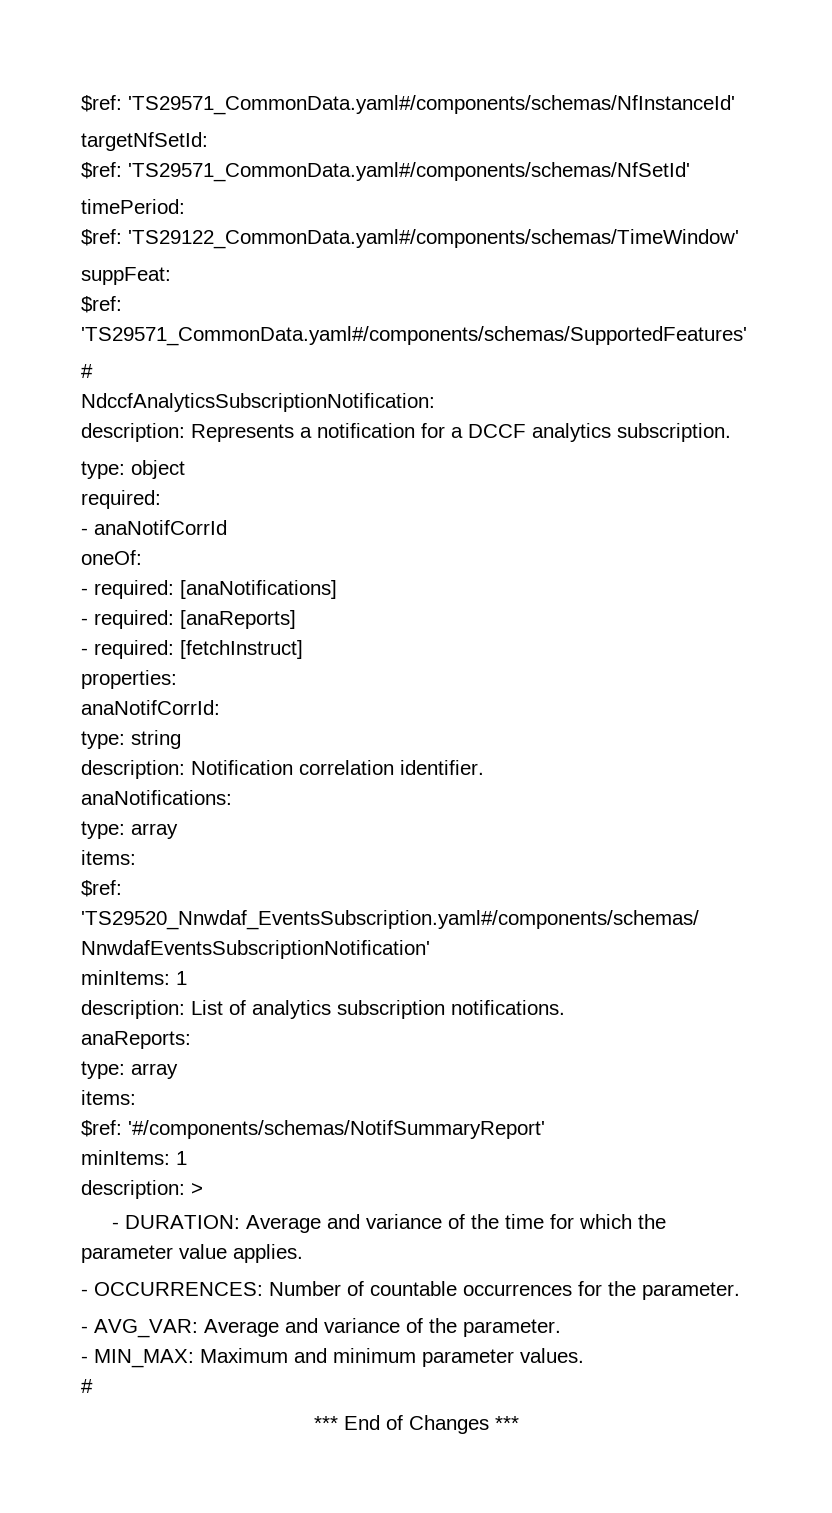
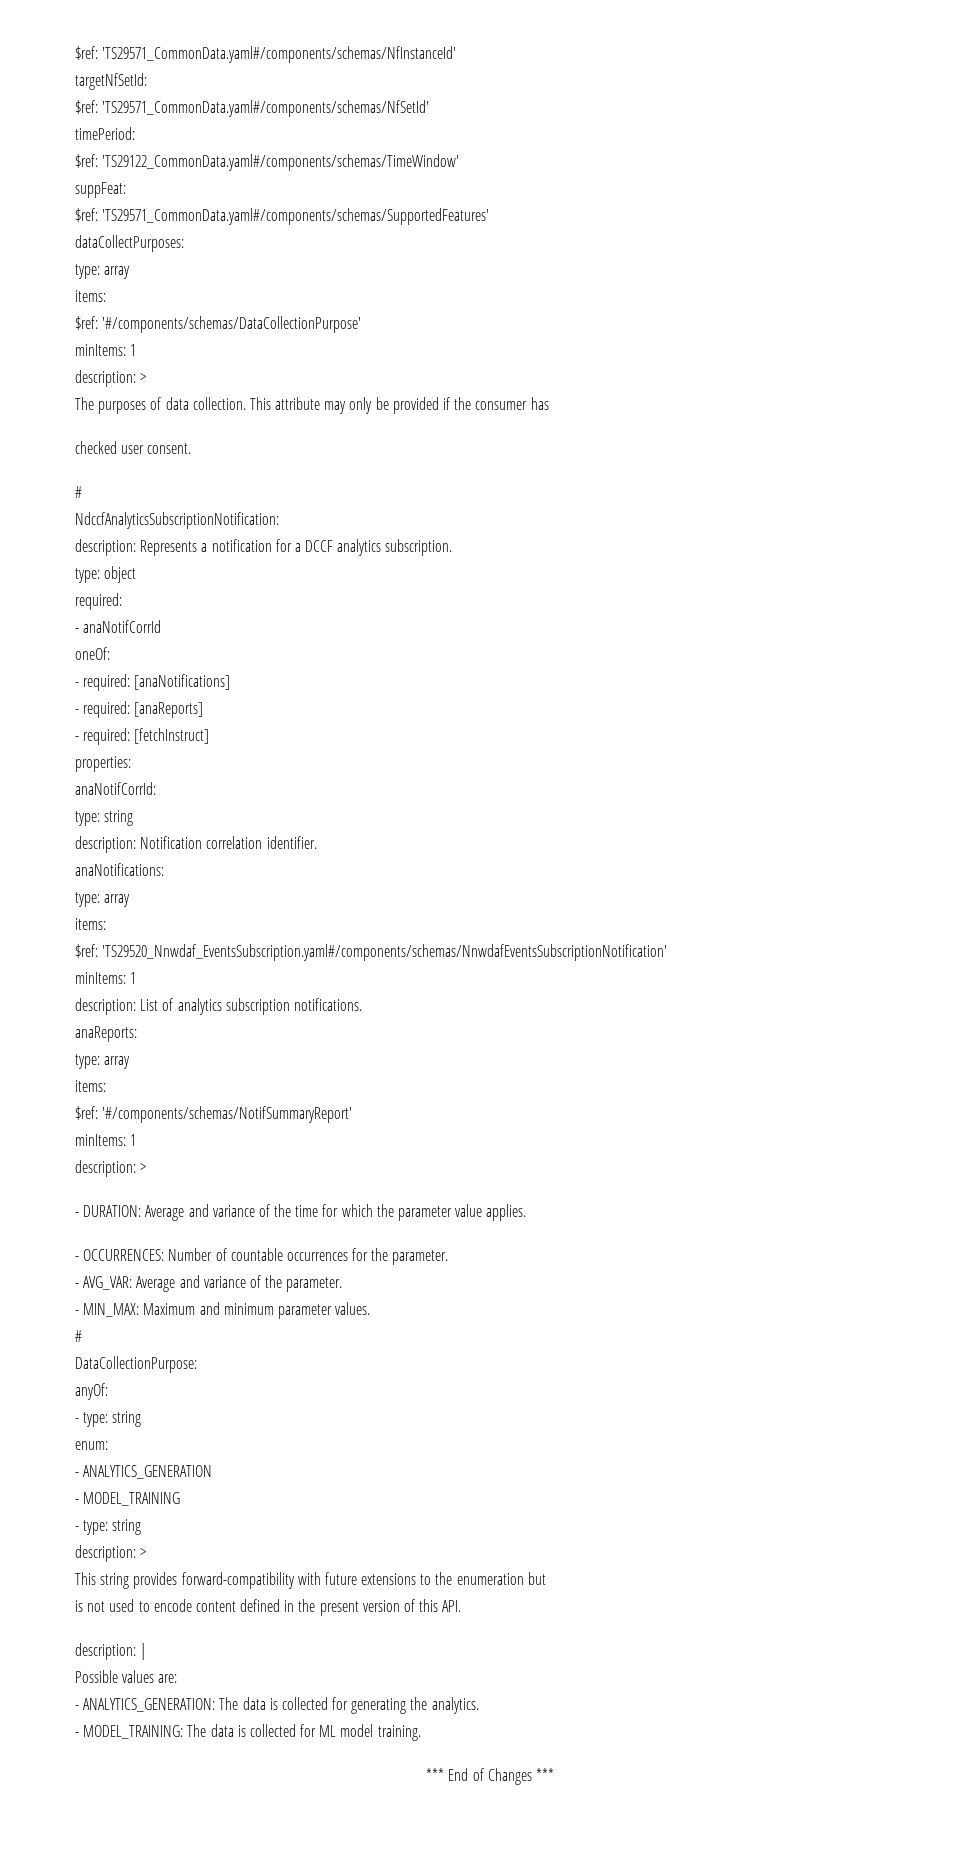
+ dataCollectPurposes:
+ type: array
+ items:
+ $ref: '#/components/schemas/DataCollectionPurpose'
+ minItems: 1
+ description: >
+ The purposes of data collection. This attribute may only be provided if the consumer has
+ checked user consent.
+ DataCollectionPurpose:
+ anyOf:
+ - type: string
+ enum:
+ - ANALYTICS_GENERATION
+ - MODEL_TRAINING
+ - type: string
+ description: >
+ This string provides forward-compatibility with future extensions to the enumeration but
+ is not used to encode content defined in the present version of this API.
+ description: |
+ Possible values are:
+ - ANALYTICS_GENERATION: The data is collected for generating the analytics.
+ - MODEL_TRAINING: The data is collected for ML model training.

